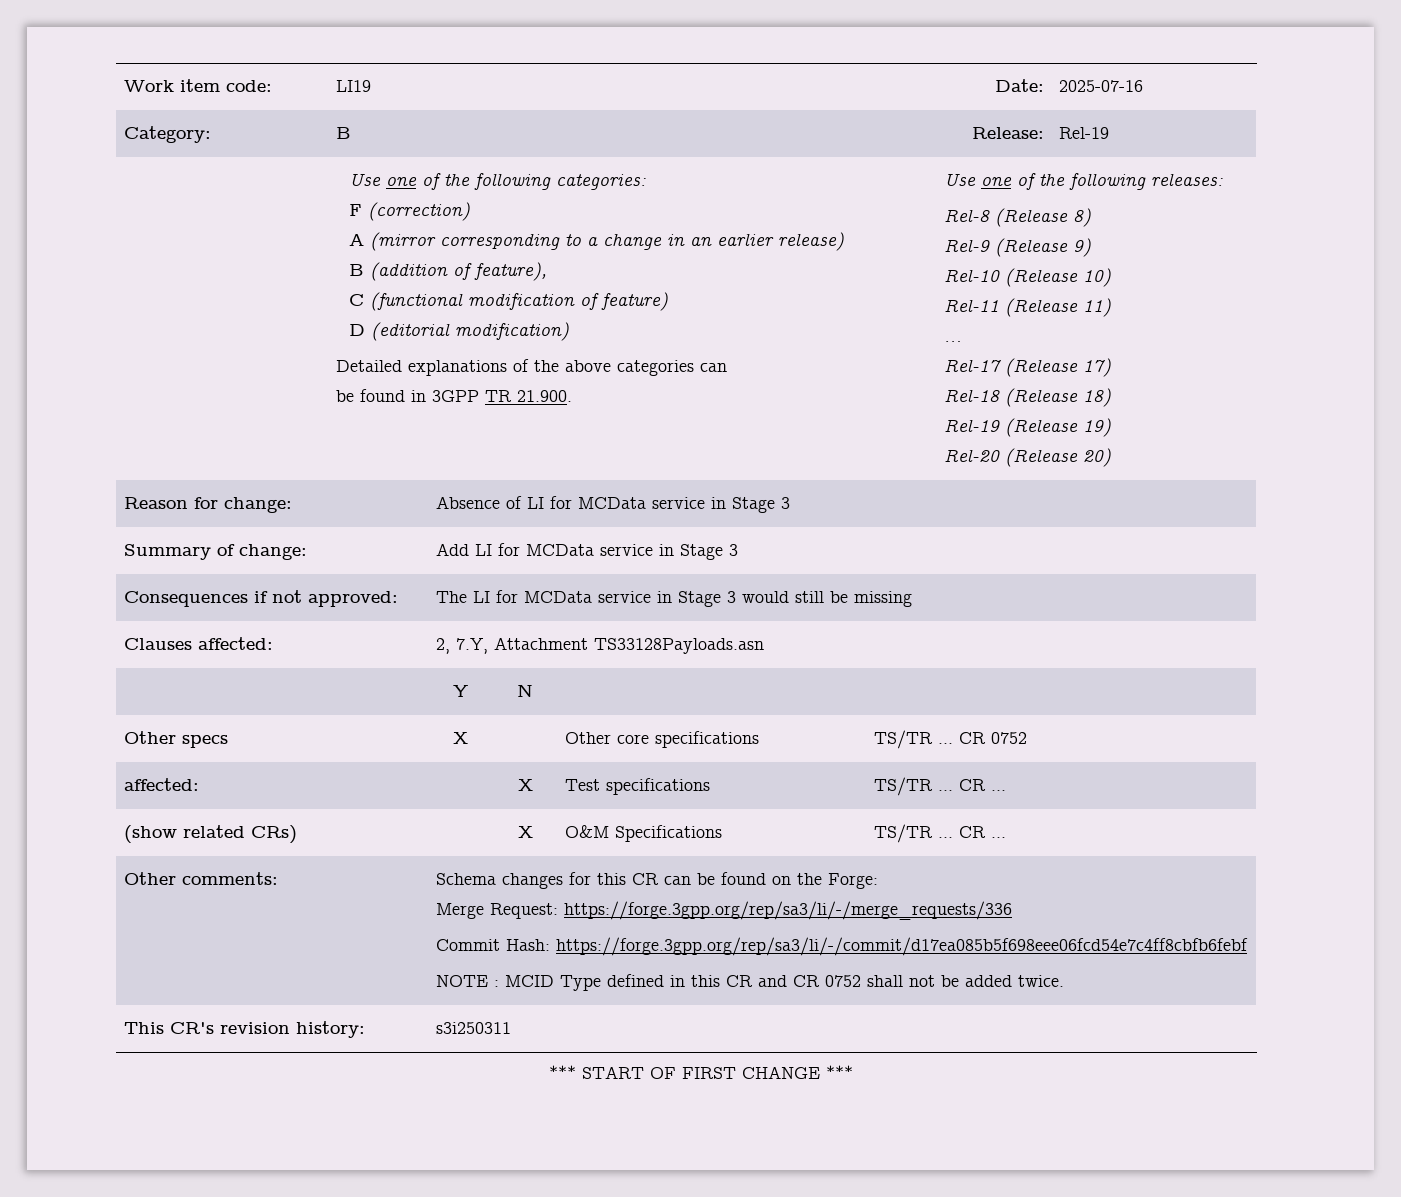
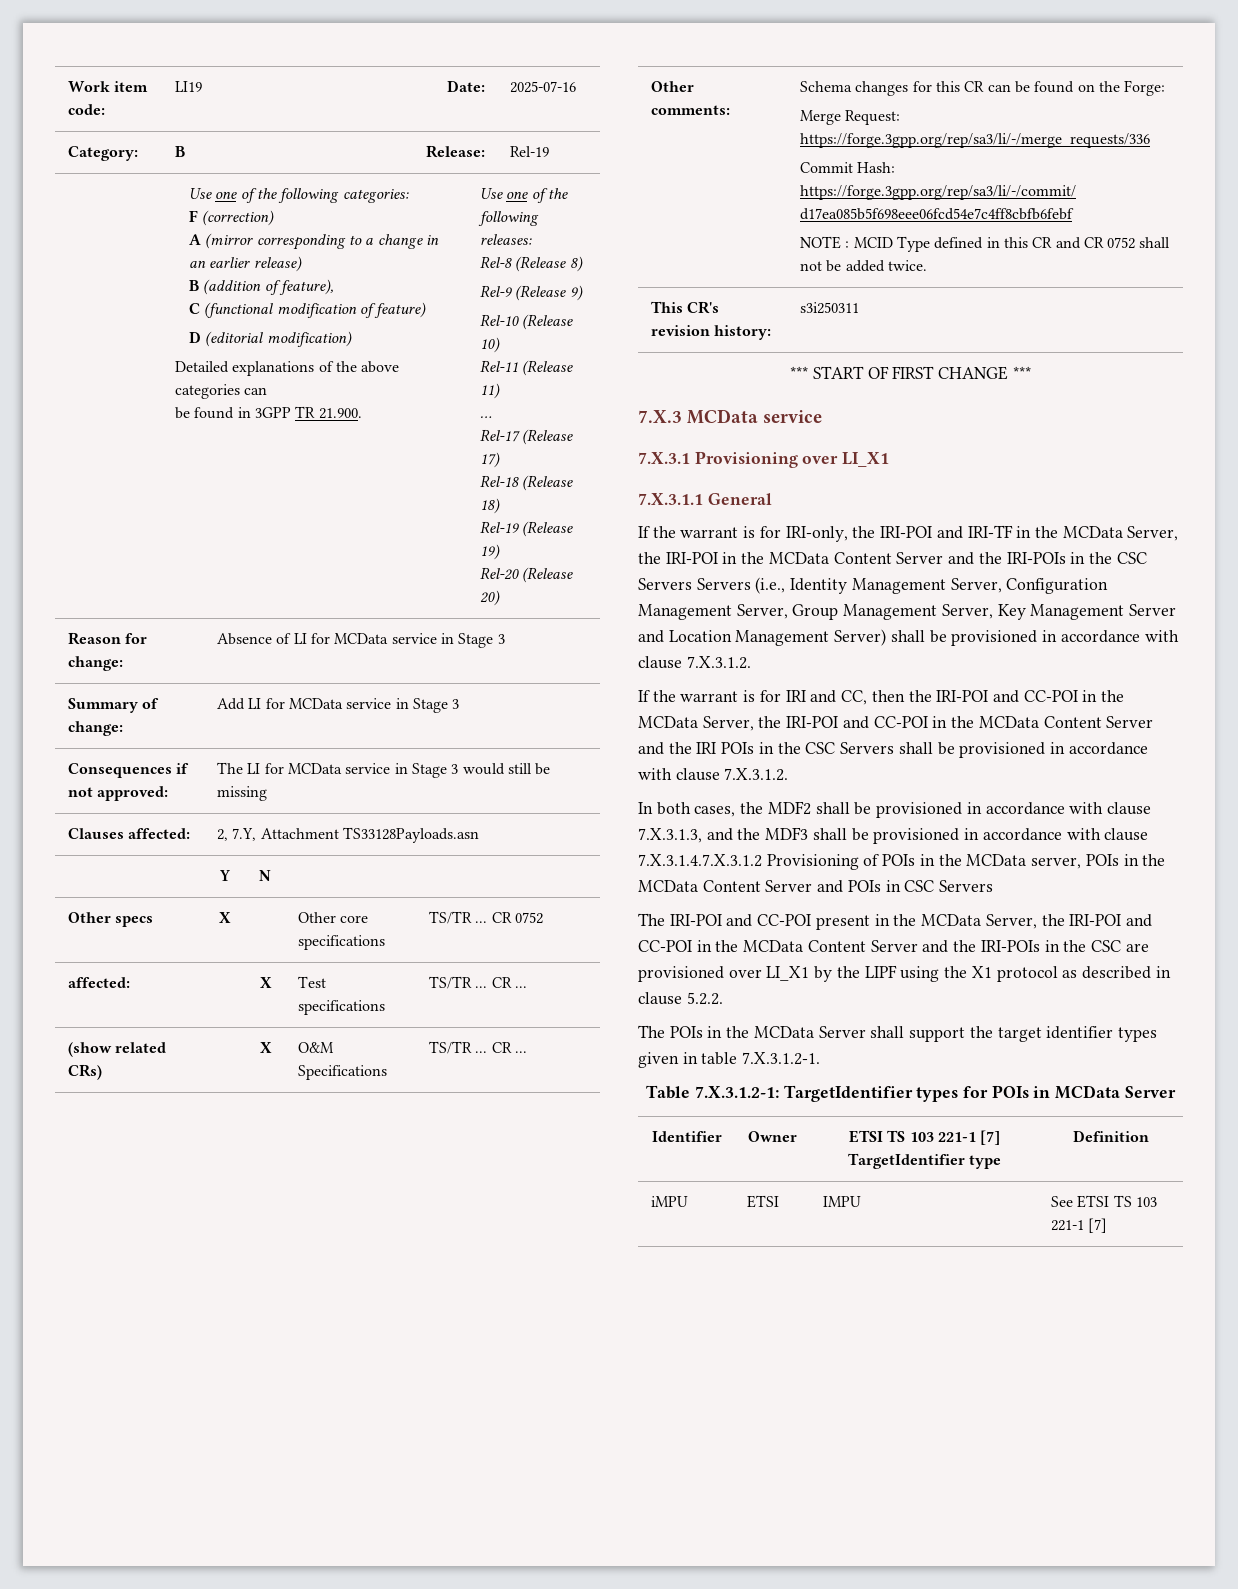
+ 7.X.3 MCData service
+ 7.X.3.1 Provisioning over LI_X1
+ 7.X.3.1.1 General
+ If the warrant is for IRI-only, the IRI-POI and IRI-TF in the MCData Server, the IRI-POI in the MCData Content Server and the IRI-POIs in the CSC Servers Servers (i.e., Identity Management Server, Configuration Management Server, Group Management Server, Key Management Server and Location Management Server) shall be provisioned in accordance with clause 7.X.3.1.2.
+ If the warrant is for IRI and CC, then the IRI-POI and CC-POI in the MCData Server, the IRI-POI and CC-POI in the MCData Content Server and the IRI POIs in the CSC Servers shall be provisioned in accordance with clause 7.X.3.1.2.
+ In both cases, the MDF2 shall be provisioned in accordance with clause 7.X.3.1.3, and the MDF3 shall be provisioned in accordance with clause 7.X.3.1.4.7.X.3.1.2 Provisioning of POIs in the MCData server, POIs in the MCData Content Server and POIs in CSC Servers
+ The IRI-POI and CC-POI present in the MCData Server, the IRI-POI and CC-POI in the MCData Content Server and the IRI-POIs in the CSC are provisioned over LI_X1 by the LIPF using the X1 protocol as described in clause 5.2.2.
+ The POIs in the MCData Server shall support the target identifier types given in table 7.X.3.1.2-1.
+ Table 7.X.3.1.2-1: TargetIdentifier types for POIs in MCData Server
+ Identifier | Owner | ETSI TS 103 221-1 [7] TargetIdentifier type | Definition
+ iMPU | ETSI | IMPU | See ETSI TS 103 221-1 [7]

